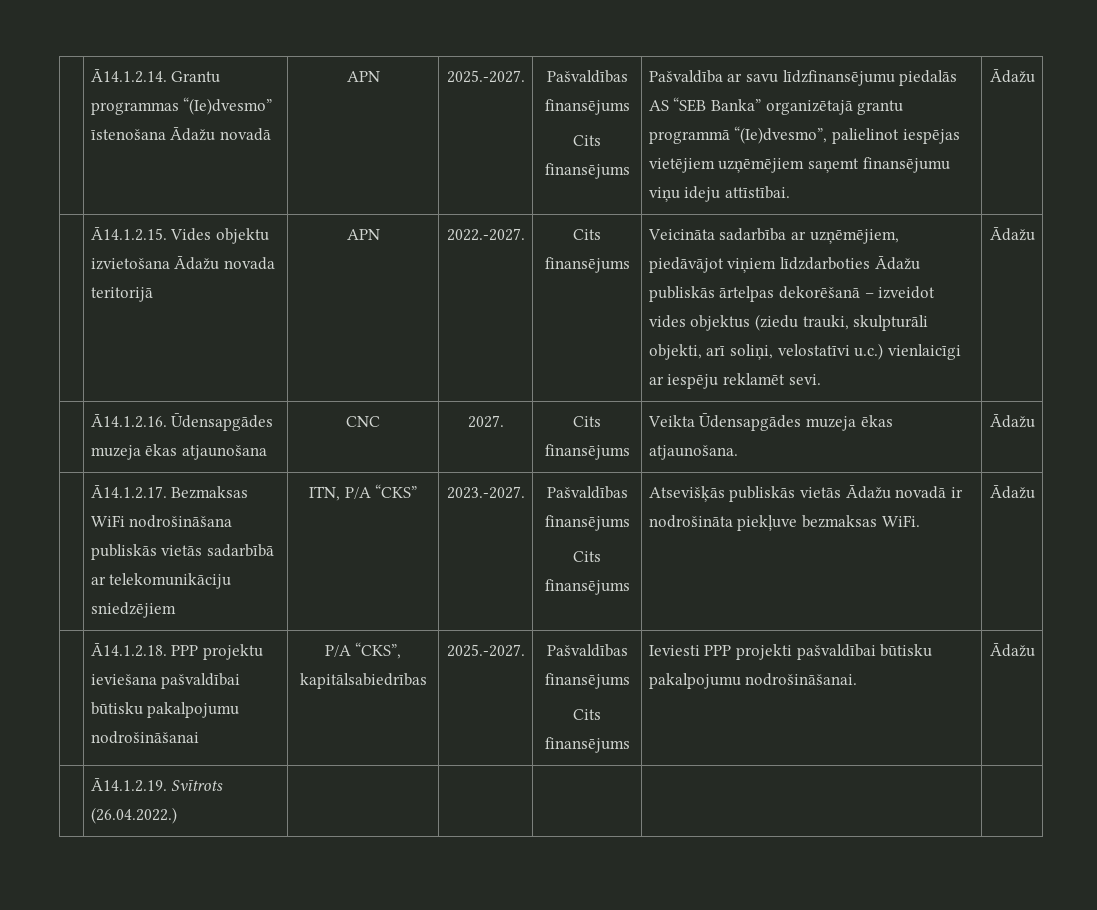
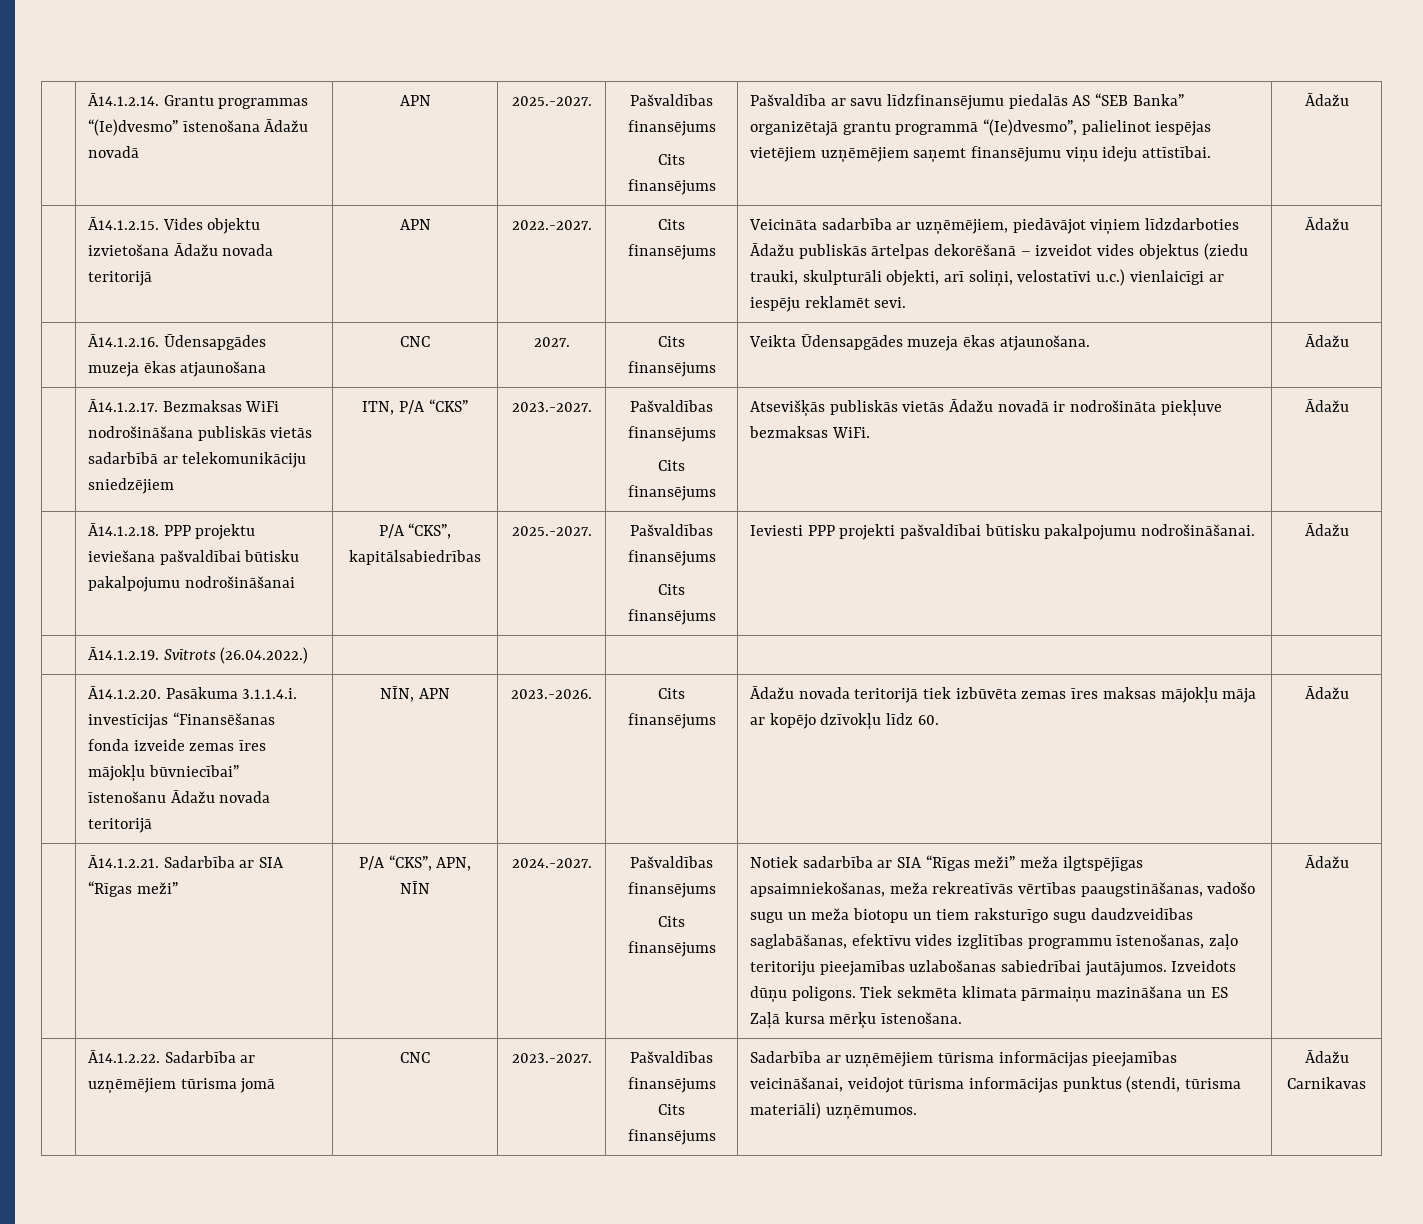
+ | Ā14.1.2.20. Pasākuma 3.1.1.4.i. investīcijas “Finansēšanas fonda izveide zemas īres mājokļu būvniecībai” īstenošanu Ādažu novada teritorijā | NĪN, APN | 2023.-2026. | Cits finansējums | Ādažu novada teritorijā tiek izbūvēta zemas īres maksas mājokļu māja ar kopējo dzīvokļu līdz 60. | Ādažu
+ | Ā14.1.2.21. Sadarbība ar SIA “Rīgas meži” | P/A “CKS”, APN, NĪN | 2024.-2027. | Pašvaldības finansējums
+ Cits finansējums | Notiek sadarbība ar SIA “Rīgas meži” meža ilgtspējīgas apsaimniekošanas, meža rekreatīvās vērtības paaugstināšanas, vadošo sugu un meža biotopu un tiem raksturīgo sugu daudzveidības saglabāšanas, efektīvu vides izglītības programmu īstenošanas, zaļo teritoriju pieejamības uzlabošanas sabiedrībai jautājumos. Izveidots dūņu poligons. Tiek sekmēta klimata pārmaiņu mazināšana un ES Zaļā kursa mērķu īstenošana. | Ādažu
+ | Ā14.1.2.22. Sadarbība ar uzņēmējiem tūrisma jomā | CNC | 2023.-2027. | Pašvaldības finansējums Cits finansējums | Sadarbība ar uzņēmējiem tūrisma informācijas pieejamības veicināšanai, veidojot tūrisma informācijas punktus (stendi, tūrisma materiāli) uzņēmumos. | Ādažu Carnikavas

